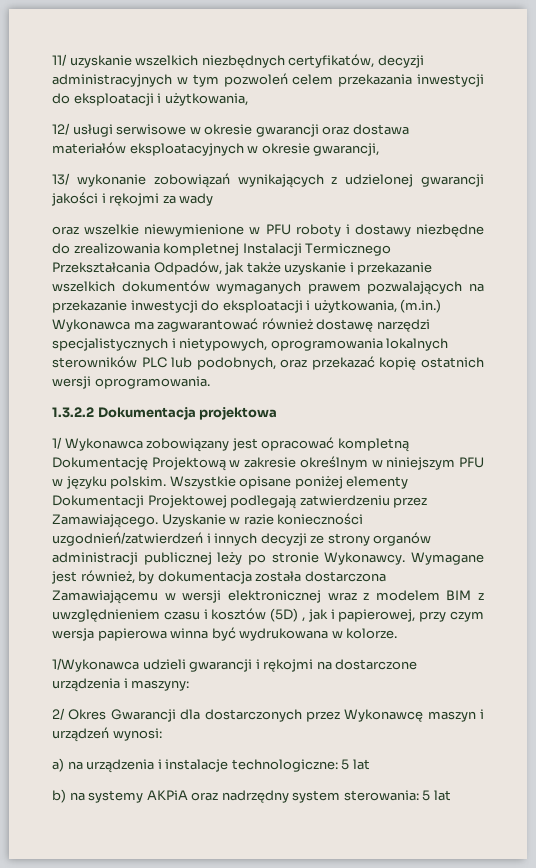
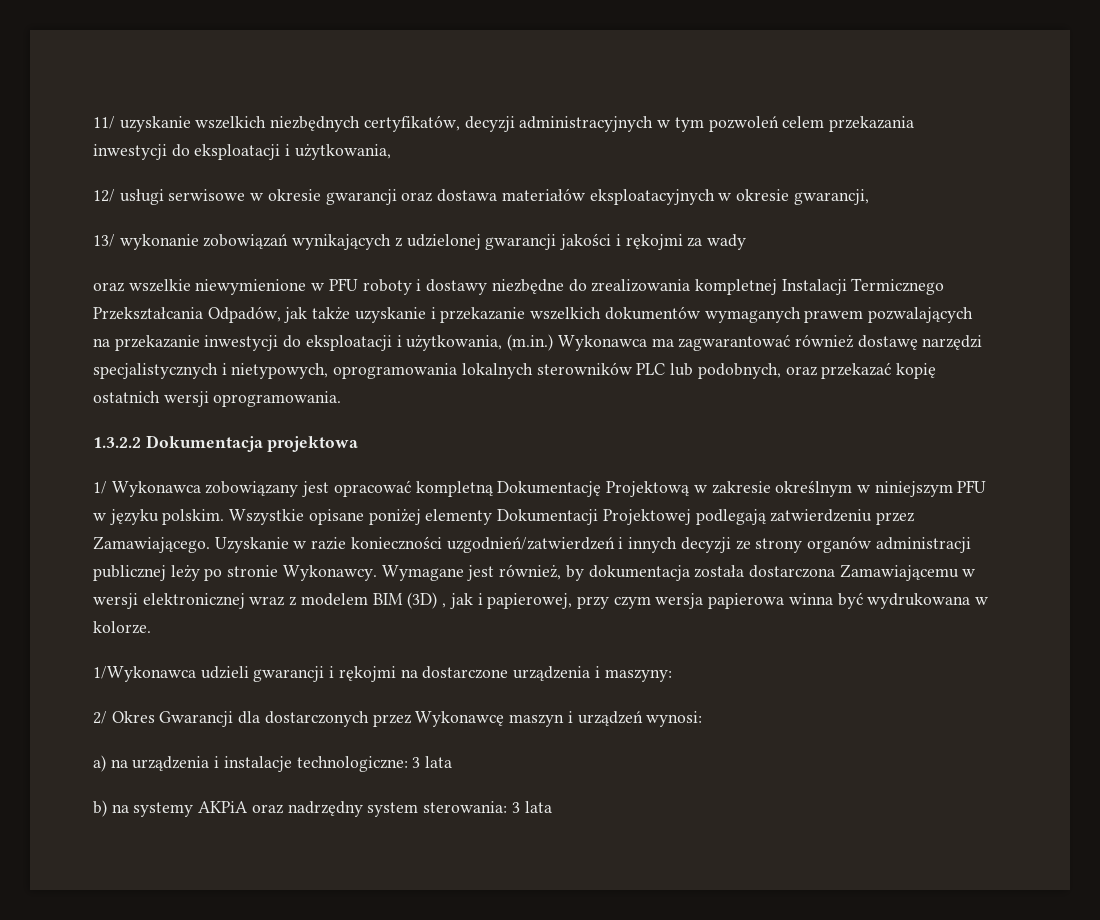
- Wymagane jest również, by dokumentacja została dostarczona Zamawiającemu w wersji elektronicznej wraz z modelem BIM z uwzględnieniem czasu i kosztów (5D) , jak i papierowej, przy czym wersja papierowa winna być wydrukowana w kolorze.
+ Wymagane jest również, by dokumentacja została dostarczona Zamawiającemu w wersji elektronicznej wraz z modelem BIM (3D) , jak i papierowej, przy czym wersja papierowa winna być wydrukowana w kolorze.
- a) na urządzenia i instalacje technologiczne: 5 lat
+ a) na urządzenia i instalacje technologiczne: 3 lata
- b) na systemy AKPiA oraz nadrzędny system sterowania: 5 lat
+ b) na systemy AKPiA oraz nadrzędny system sterowania: 3 lata

